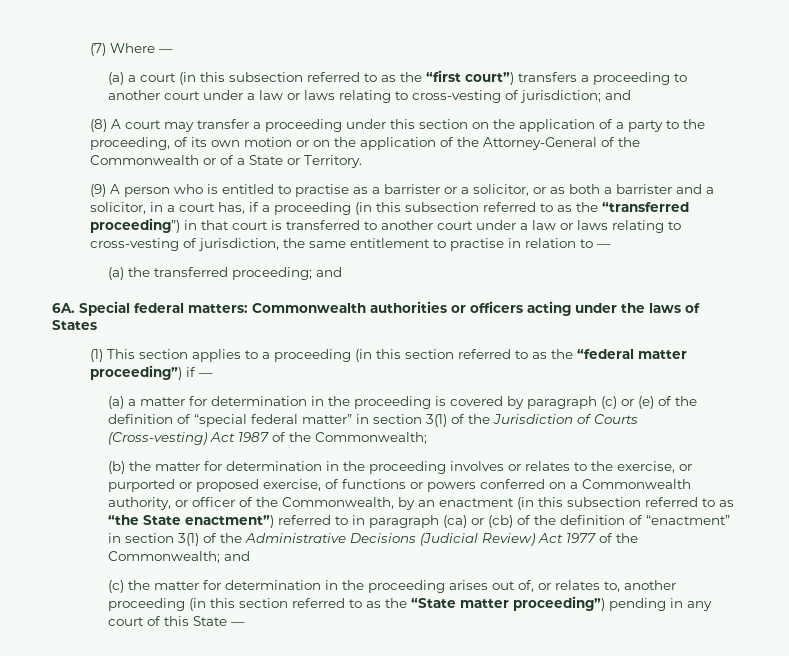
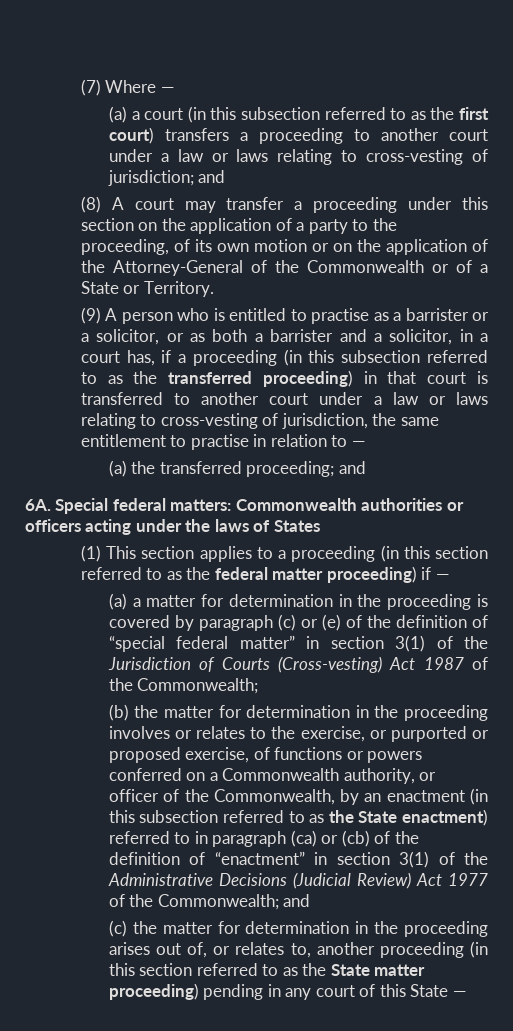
- (a) a court (in this subsection referred to as the “first court”) transfers a proceeding to another court under a law or laws relating to cross-vesting of jurisdiction; and
+ (a) a court (in this subsection referred to as the first court) transfers a proceeding to another court under a law or laws relating to cross-vesting of jurisdiction; and
- (9) A person who is entitled to practise as a barrister or a solicitor, or as both a barrister and a solicitor, in a court has, if a proceeding (in this subsection referred to as the “transferred proceeding”) in that court is transferred to another court under a law or laws relating to cross-vesting of jurisdiction, the same entitlement to practise in relation to —
+ (9) A person who is entitled to practise as a barrister or a solicitor, or as both a barrister and a solicitor, in a court has, if a proceeding (in this subsection referred to as the transferred proceeding) in that court is transferred to another court under a law or laws relating to cross-vesting of jurisdiction, the same entitlement to practise in relation to —
- (1) This section applies to a proceeding (in this section referred to as the “federal matter proceeding”) if —
+ (1) This section applies to a proceeding (in this section referred to as the federal matter proceeding) if —
- (b) the matter for determination in the proceeding involves or relates to the exercise, or purported or proposed exercise, of functions or powers conferred on a Commonwealth authority, or officer of the Commonwealth, by an enactment (in this subsection referred to as “the State enactment”) referred to in paragraph (ca) or (cb) of the definition of “enactment” in section 3(1) of the Administrative Decisions (Judicial Review) Act 1977 of the Commonwealth;
+ (b) the matter for determination in the proceeding involves or relates to the exercise, or purported or proposed exercise, of functions or powers conferred on a Commonwealth authority, or officer of the Commonwealth, by an enactment (in this subsection referred to as the State enactment) referred to in paragraph (ca) or (cb) of the definition of “enactment” in section 3(1) of the Administrative Decisions (Judicial Review) Act 1977 of the Commonwealth;
- (c) the matter for determination in the proceeding arises out of, or relates to, another proceeding (in this section referred to as the “State matter proceeding”) pending in any court of this State —
+ (c) the matter for determination in the proceeding arises out of, or relates to, another proceeding (in this section referred to as the State matter proceeding) pending in any court of this State —

